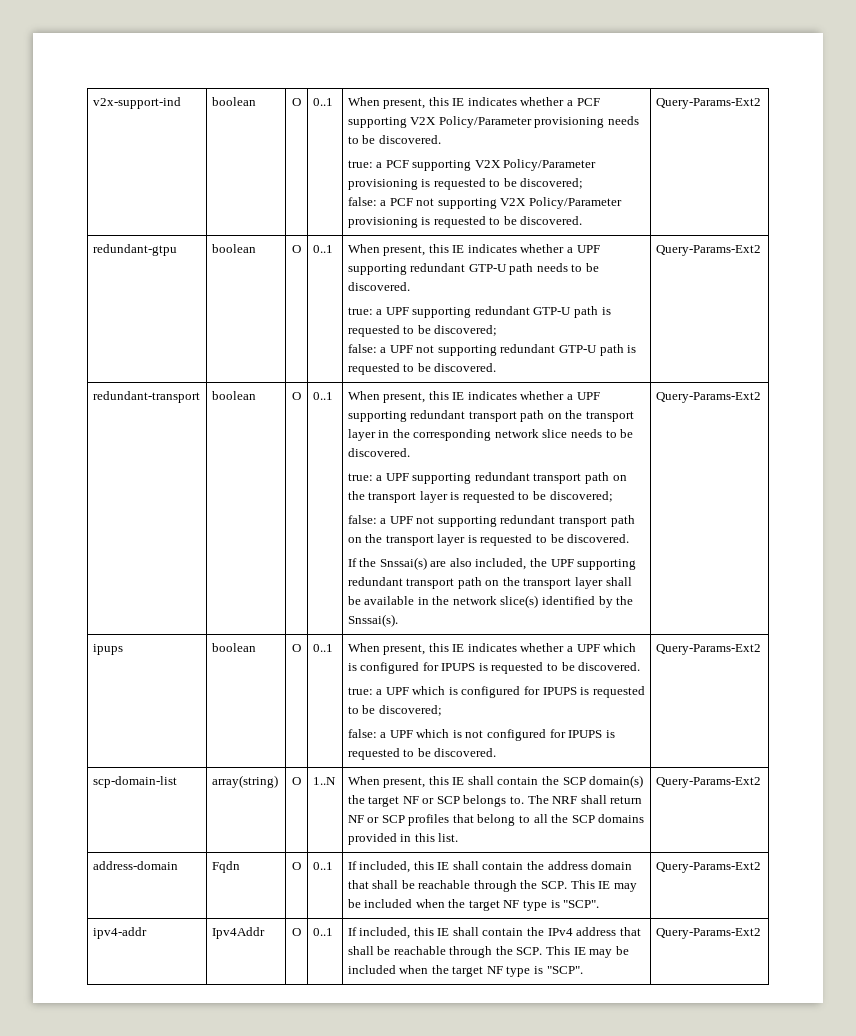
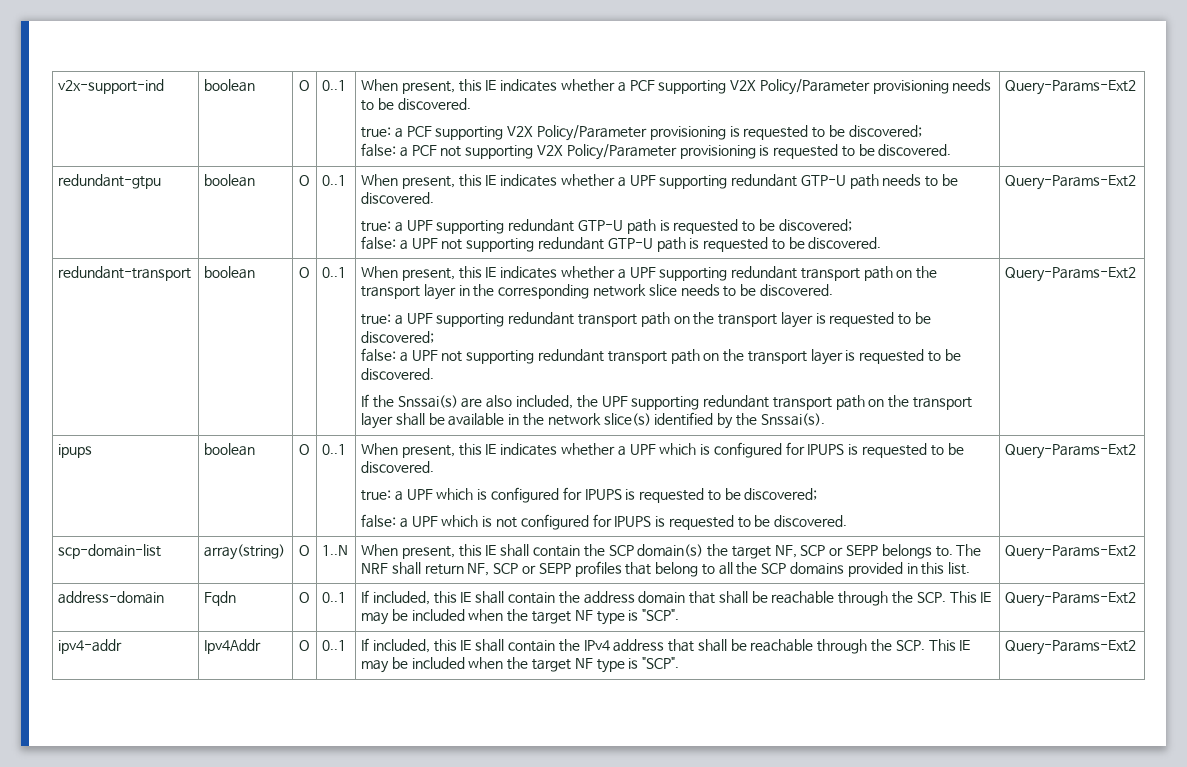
- When present, this IE shall contain the SCP domain(s) the target NF or SCP belongs to.
+ When present, this IE shall contain the SCP domain(s) the target NF, SCP or SEPP belongs to.
- The NRF shall return NF or SCP profiles that belong to all the SCP domains provided in this list.
+ The NRF shall return NF, SCP or SEPP profiles that belong to all the SCP domains provided in this list.

